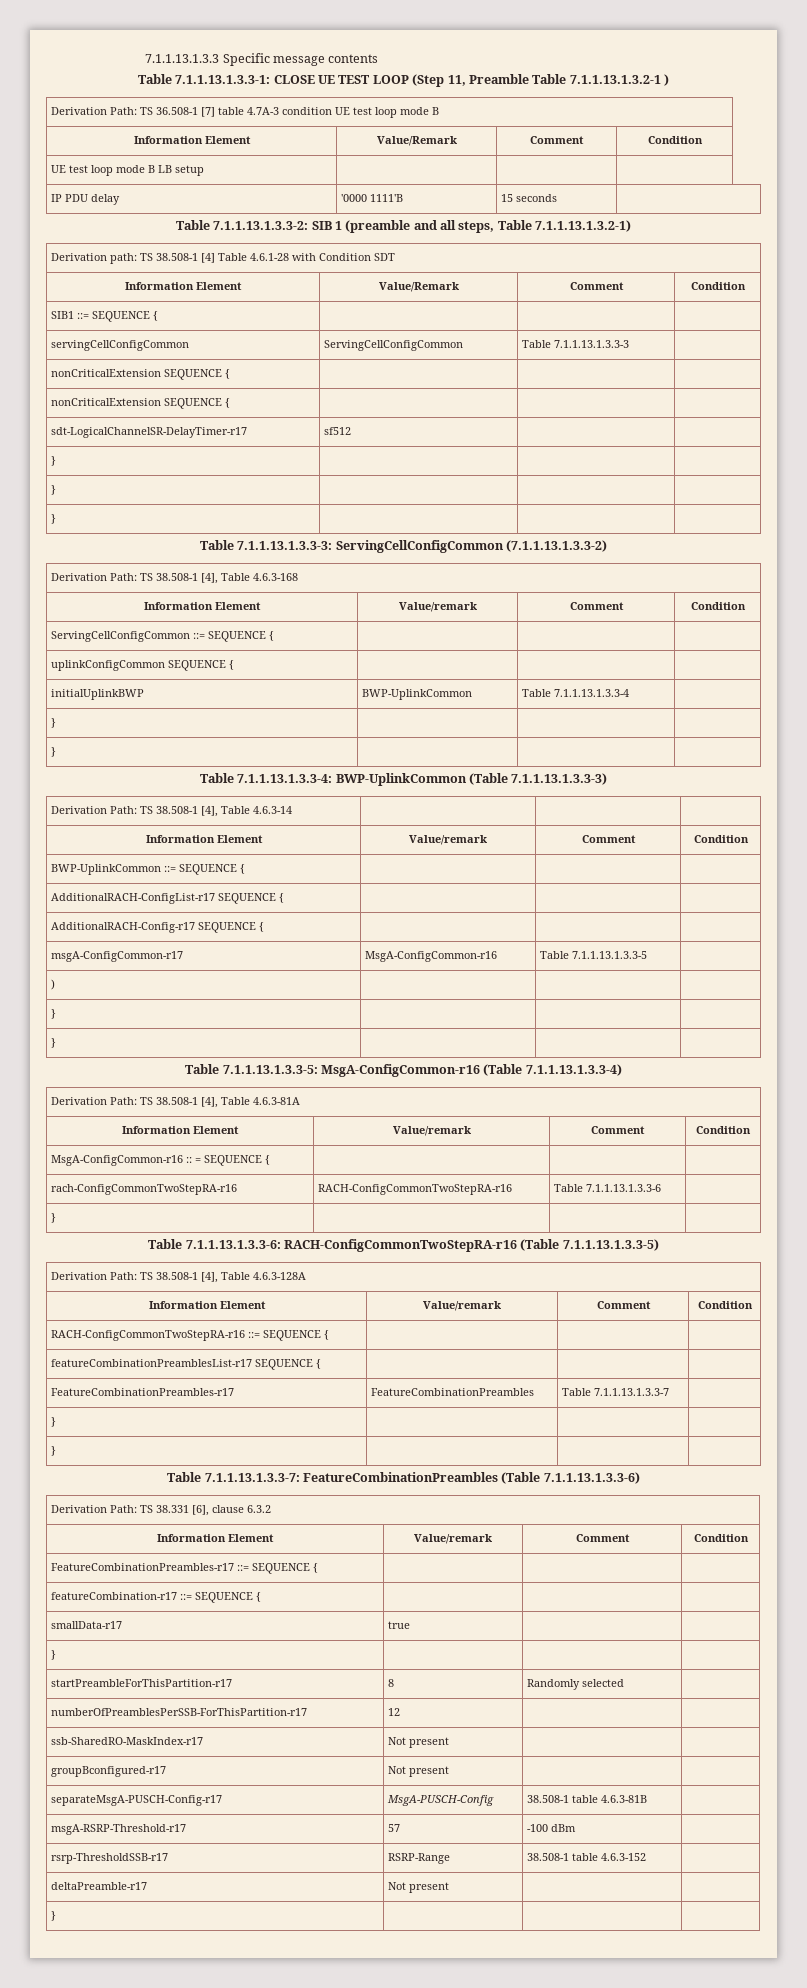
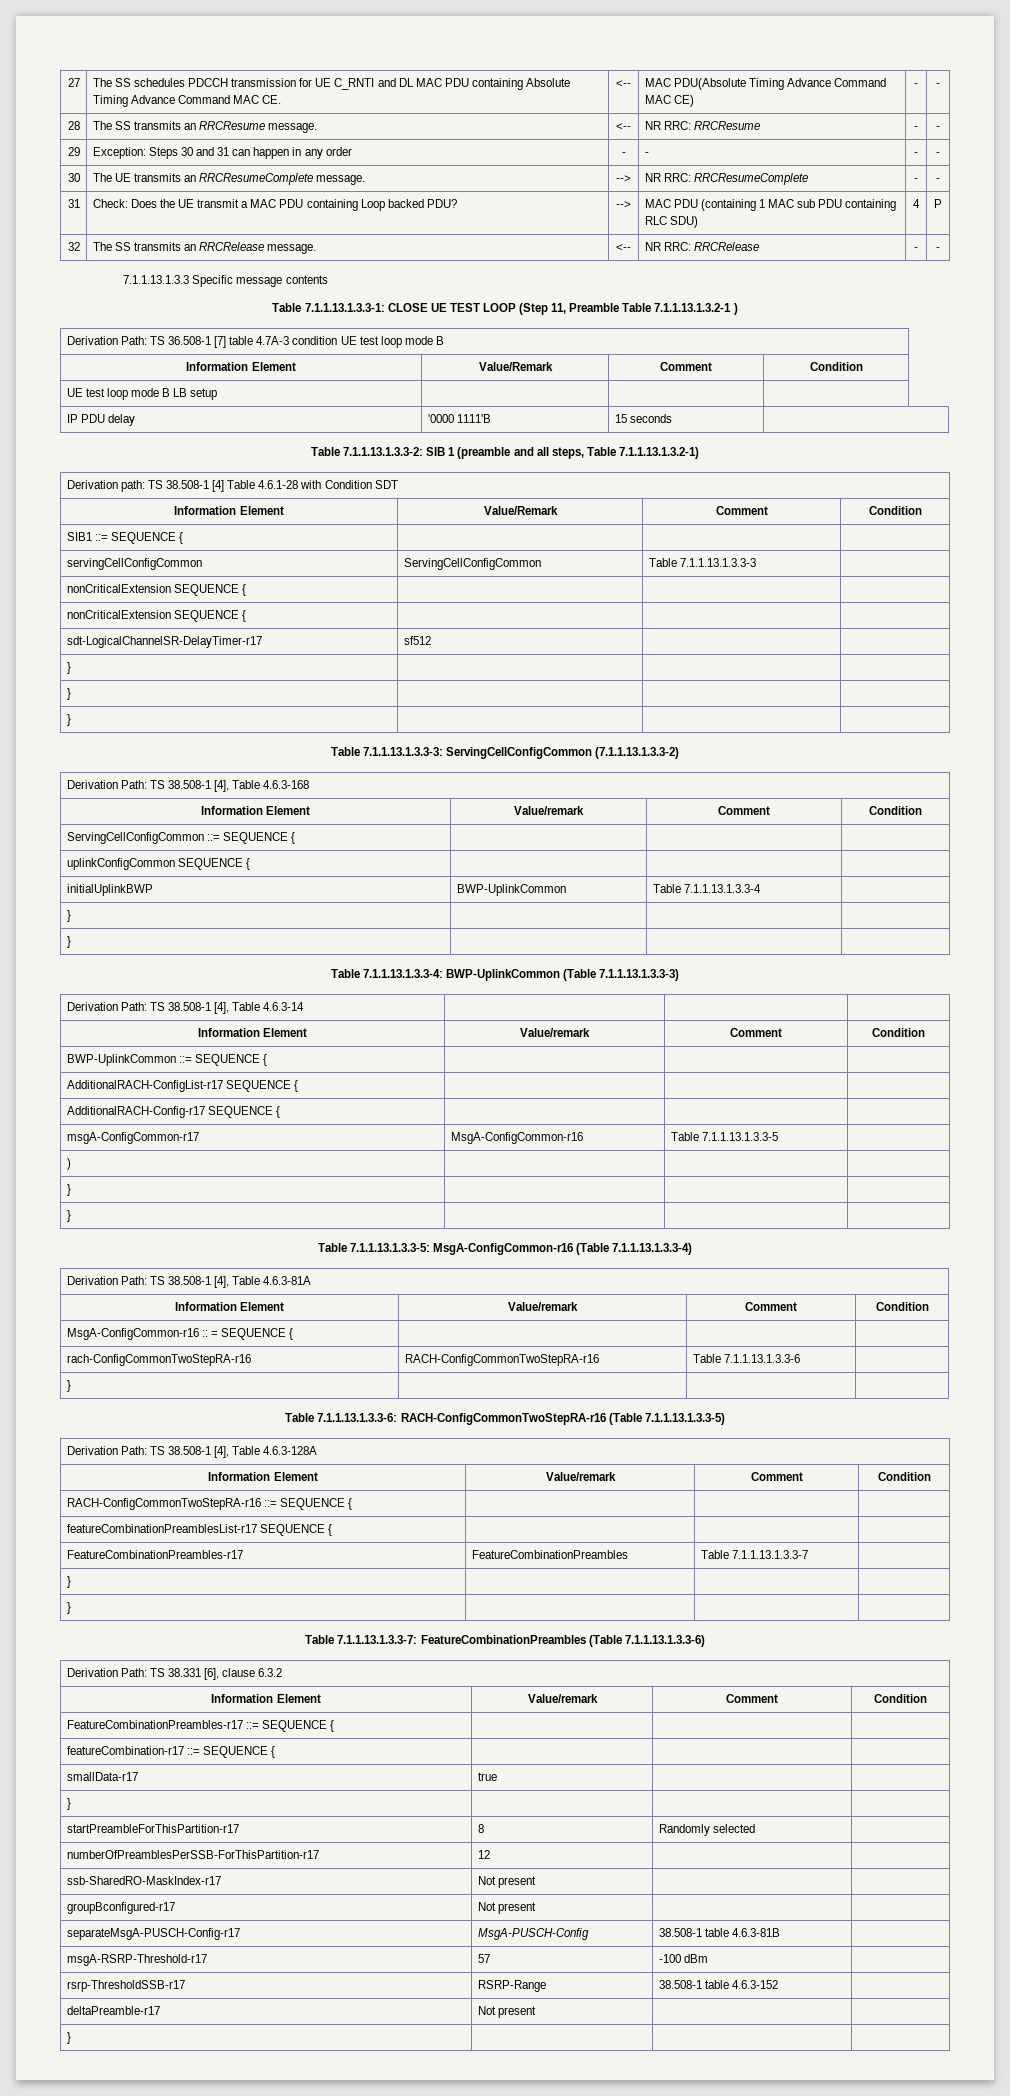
+ 27 | The SS schedules PDCCH transmission for UE C_RNTI and DL MAC PDU containing Absolute Timing Advance Command MAC CE. | <-- | MAC PDU(Absolute Timing Advance Command MAC CE) | - | -
+ 28 | The SS transmits an RRCResume message. | <-- | NR RRC: RRCResume | - | -
+ 29 | Exception: Steps 30 and 31 can happen in any order | - | - | - | -
+ 30 | The UE transmits an RRCResumeComplete message. | --> | NR RRC: RRCResumeComplete | - | -
+ 31 | Check: Does the UE transmit a MAC PDU containing Loop backed PDU? | --> | MAC PDU (containing 1 MAC sub PDU containing RLC SDU) | 4 | P
+ 32 | The SS transmits an RRCRelease message. | <-- | NR RRC: RRCRelease | - | -

